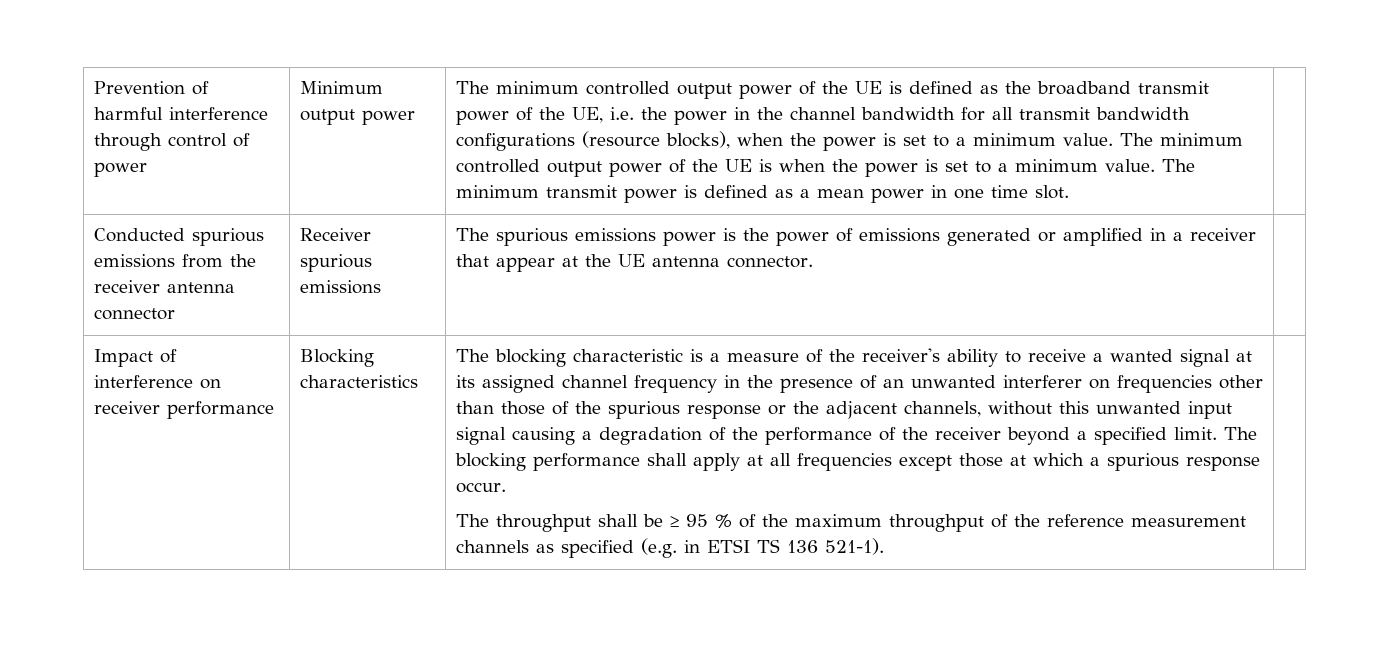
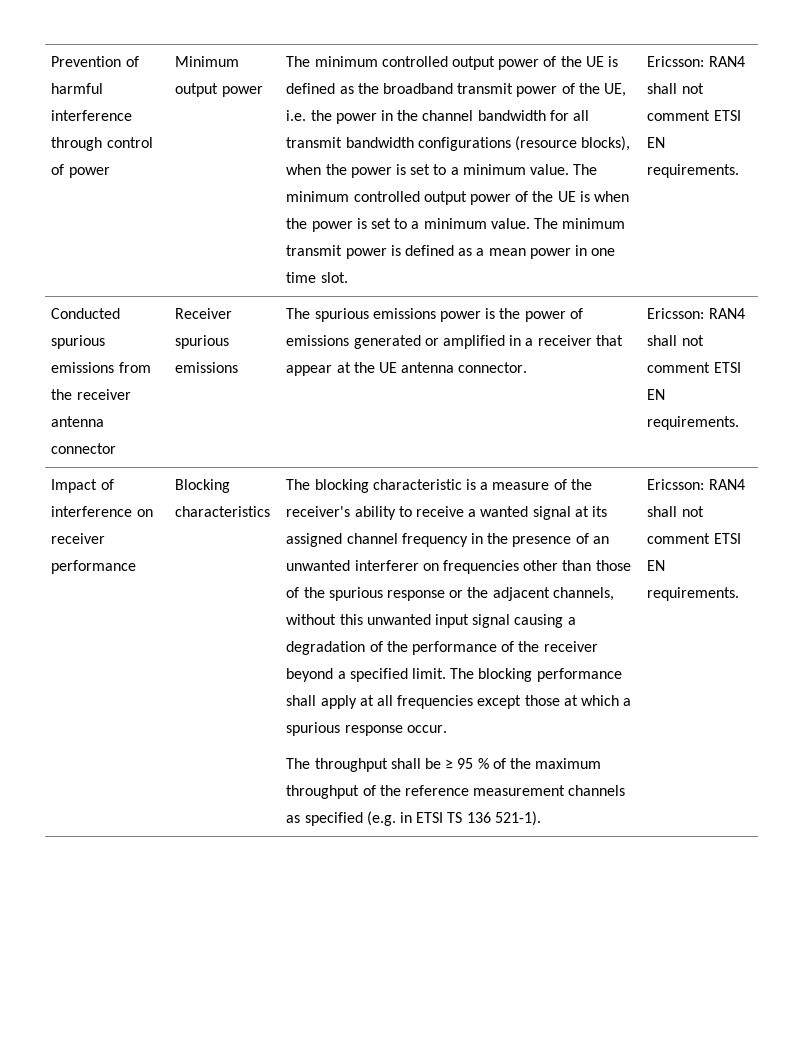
- The minimum transmit power is defined as a mean power in one time slot.
+ The minimum transmit power is defined as a mean power in one time slot. | Ericsson: RAN4 shall not comment ETSI EN requirements.
- The spurious emissions power is the power of emissions generated or amplified in a receiver that appear at the UE antenna connector.
+ The spurious emissions power is the power of emissions generated or amplified in a receiver that appear at the UE antenna connector. | Ericsson: RAN4 shall not comment ETSI EN requirements.
- The throughput shall be ≥ 95 % of the maximum throughput of the reference measurement channels as specified (e.g. in ETSI TS 136 521-1).
+ The throughput shall be ≥ 95 % of the maximum throughput of the reference measurement channels as specified (e.g. in ETSI TS 136 521-1). | Ericsson: RAN4 shall not comment ETSI EN requirements.

